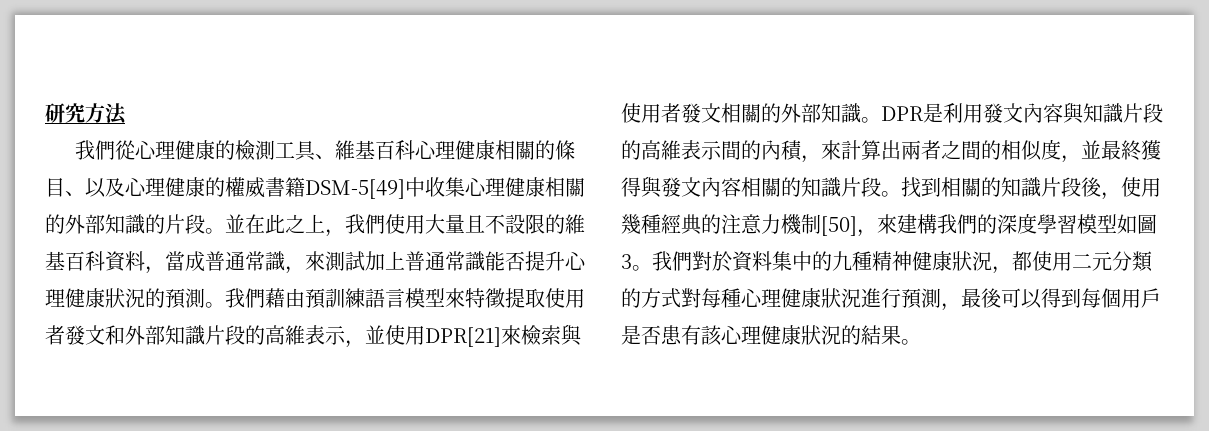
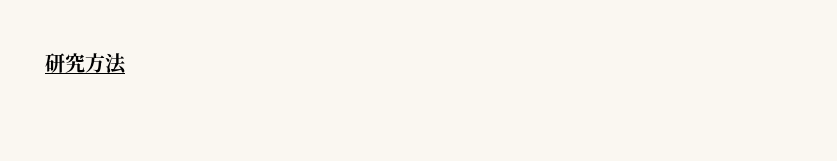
- 我們從心理健康的檢測工具、維基百科心理健康相關的條目、以及心理健康的權威書籍DSM-5[49]中收集心理健康相關的外部知識的片段。並在此之上，我們使用大量且不設限的維基百科資料，當成普通常識，來測試加上普通常識能否提升心理健康狀況的預測。我們藉由預訓練語言模型來特徵提取使用者發文和外部知識片段的高維表示，並使用DPR[21]來檢索與使用者發文相關的外部知識。DPR是利用發文內容與知識片段的高維表示間的內積，來計算出兩者之間的相似度，並最終獲得與發文內容相關的知識片段。找到相關的知識片段後，使用幾種經典的注意力機制[50]，來建構我們的深度學習模型如圖3。我們對於資料集中的九種精神健康狀況，都使用二元分類的方式對每種心理健康狀況進行預測，最後可以得到每個用戶是否患有該心理健康狀況的結果。

